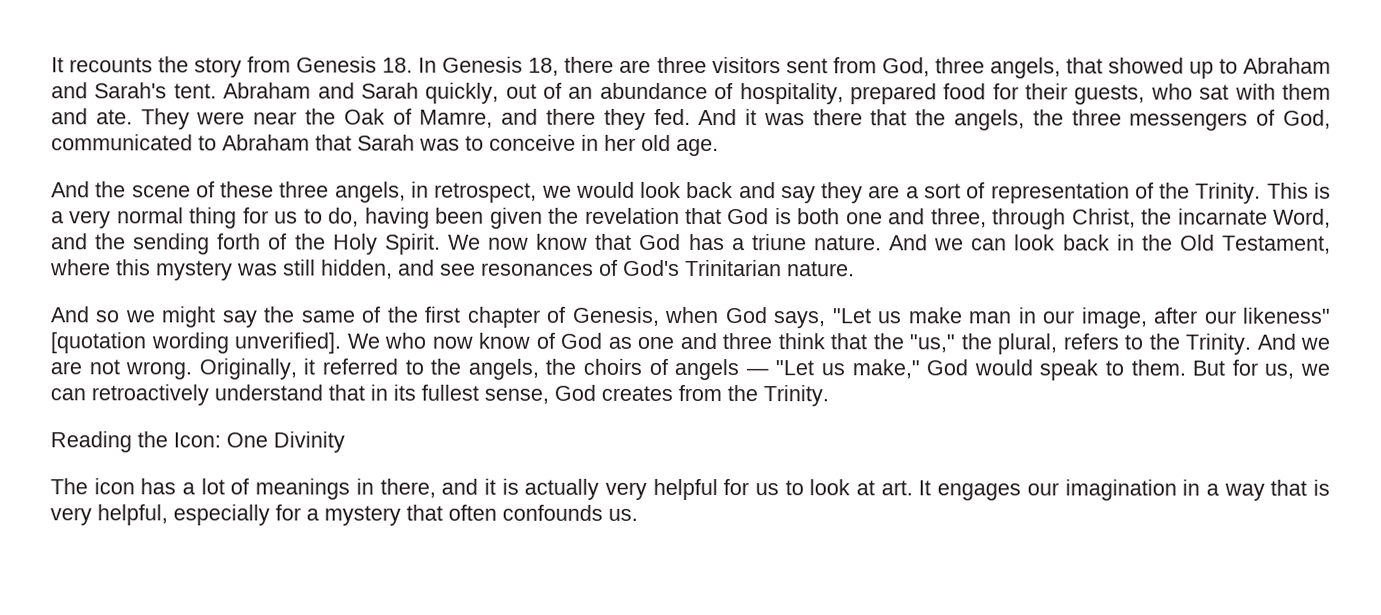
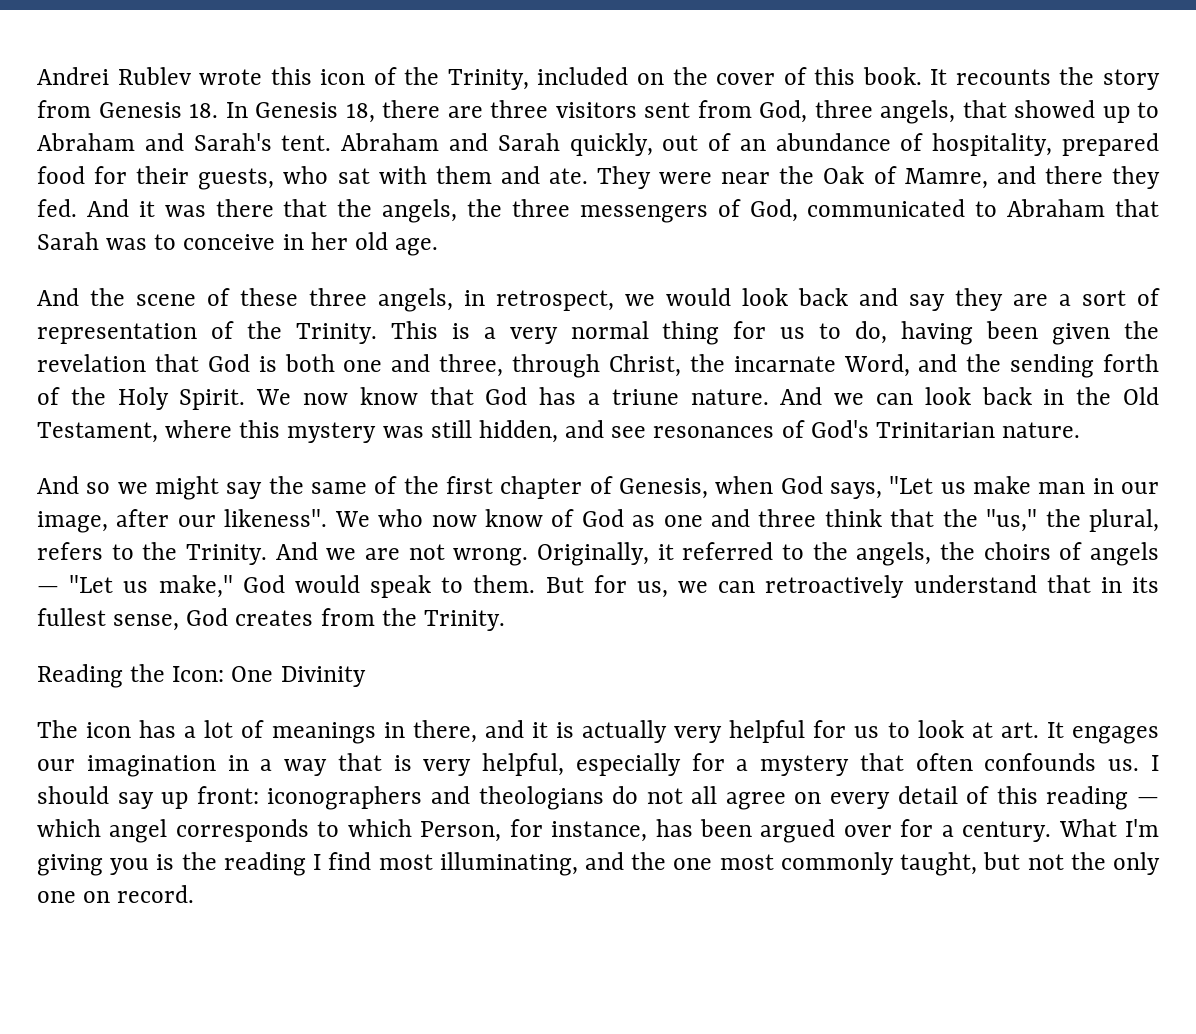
+ Andrei Rublev wrote this icon of the Trinity, included on the cover of this book.
- And so we might say the same of the first chapter of Genesis, when God says, "Let us make man in our image, after our likeness" [quotation wording unverified].
+ And so we might say the same of the first chapter of Genesis, when God says, "Let us make man in our image, after our likeness".
+ I should say up front: iconographers and theologians do not all agree on every detail of this reading — which angel corresponds to which Person, for instance, has been argued over for a century. What I'm giving you is the reading I find most illuminating, and the one most commonly taught, but not the only one on record.

